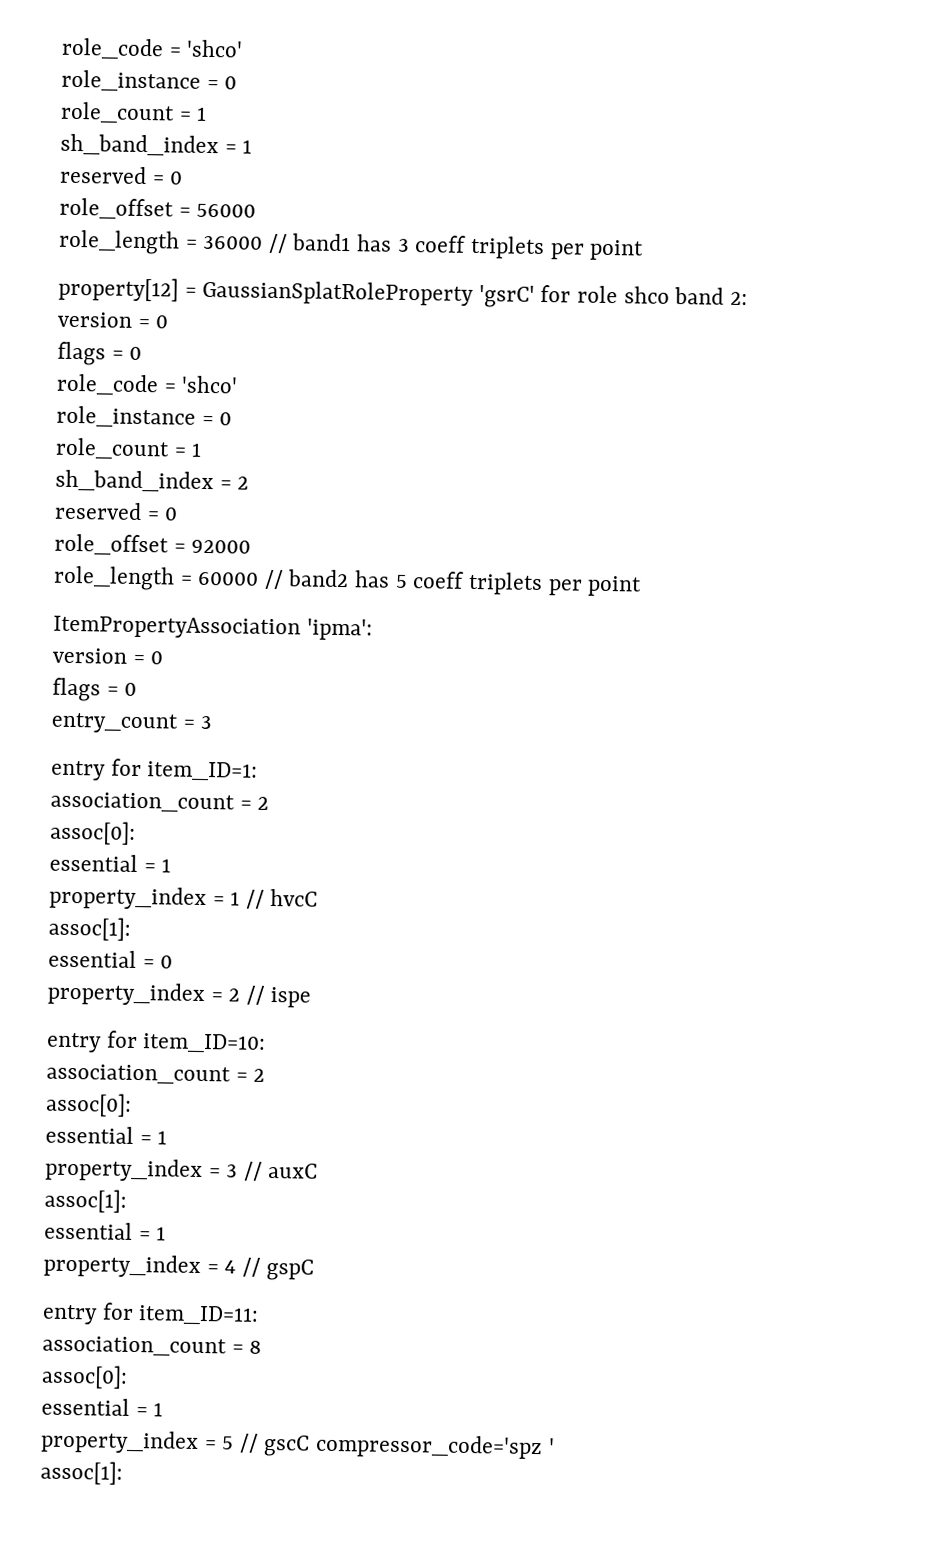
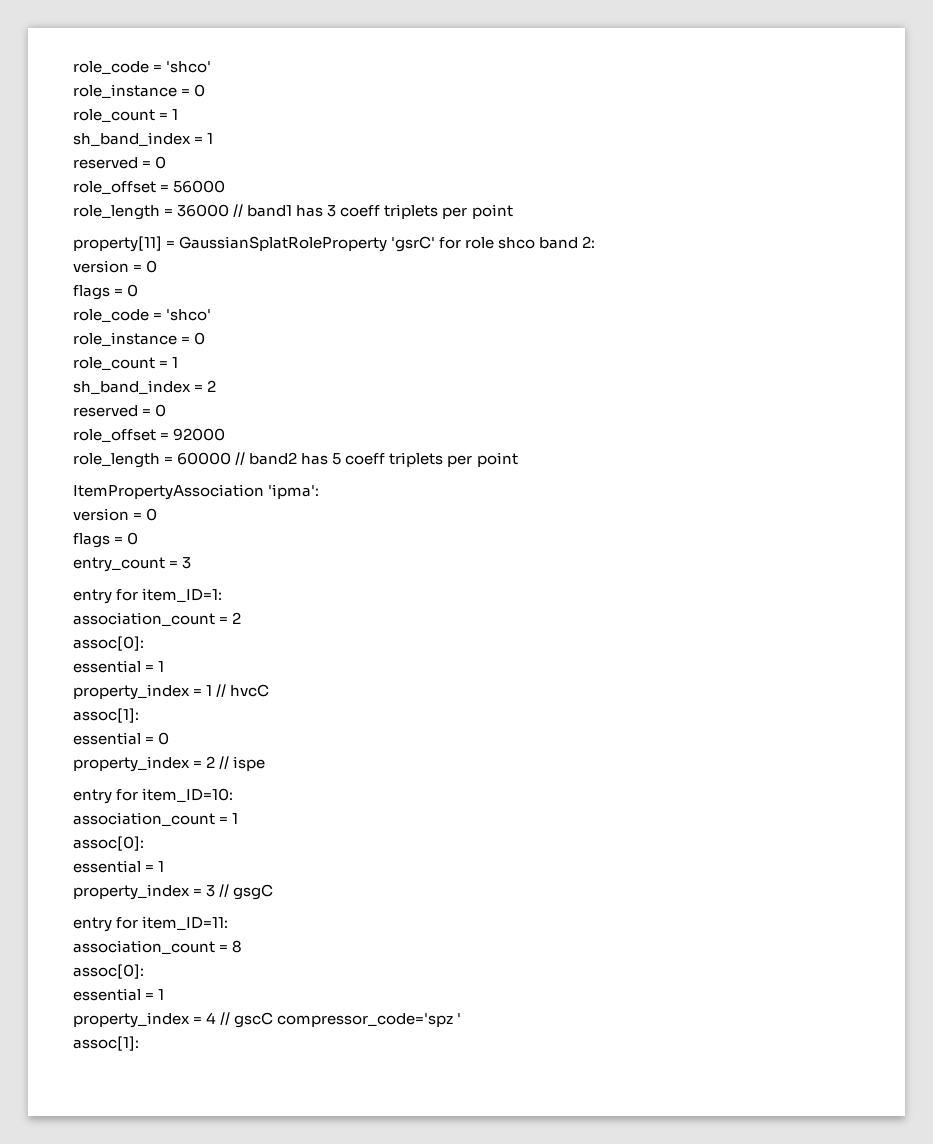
- property[12] = GaussianSplatRoleProperty 'gsrC' for role shco band 2:
+ property[11] = GaussianSplatRoleProperty 'gsrC' for role shco band 2:
  entry for item_ID=10:
- association_count = 2
+ association_count = 1
- property_index = 3 // auxC
- assoc[1]:
- essential = 1
- property_index = 4 // gspC
+ property_index = 3 // gsgC
- property_index = 5 // gscC compressor_code='spz '
+ property_index = 4 // gscC compressor_code='spz '

